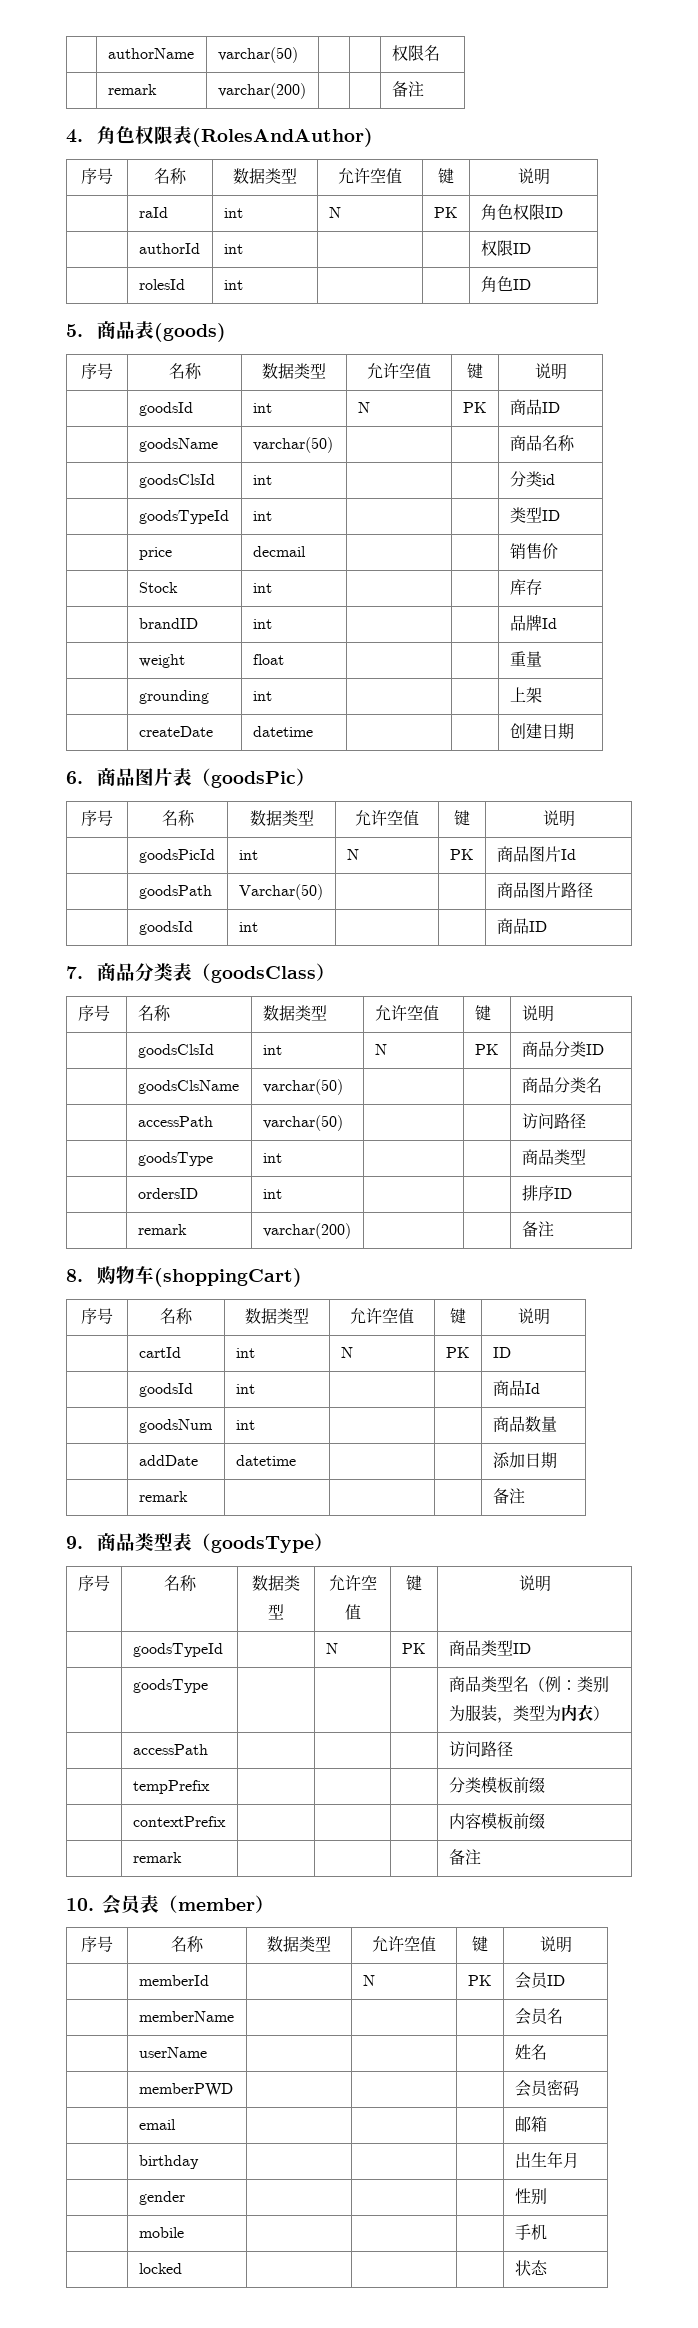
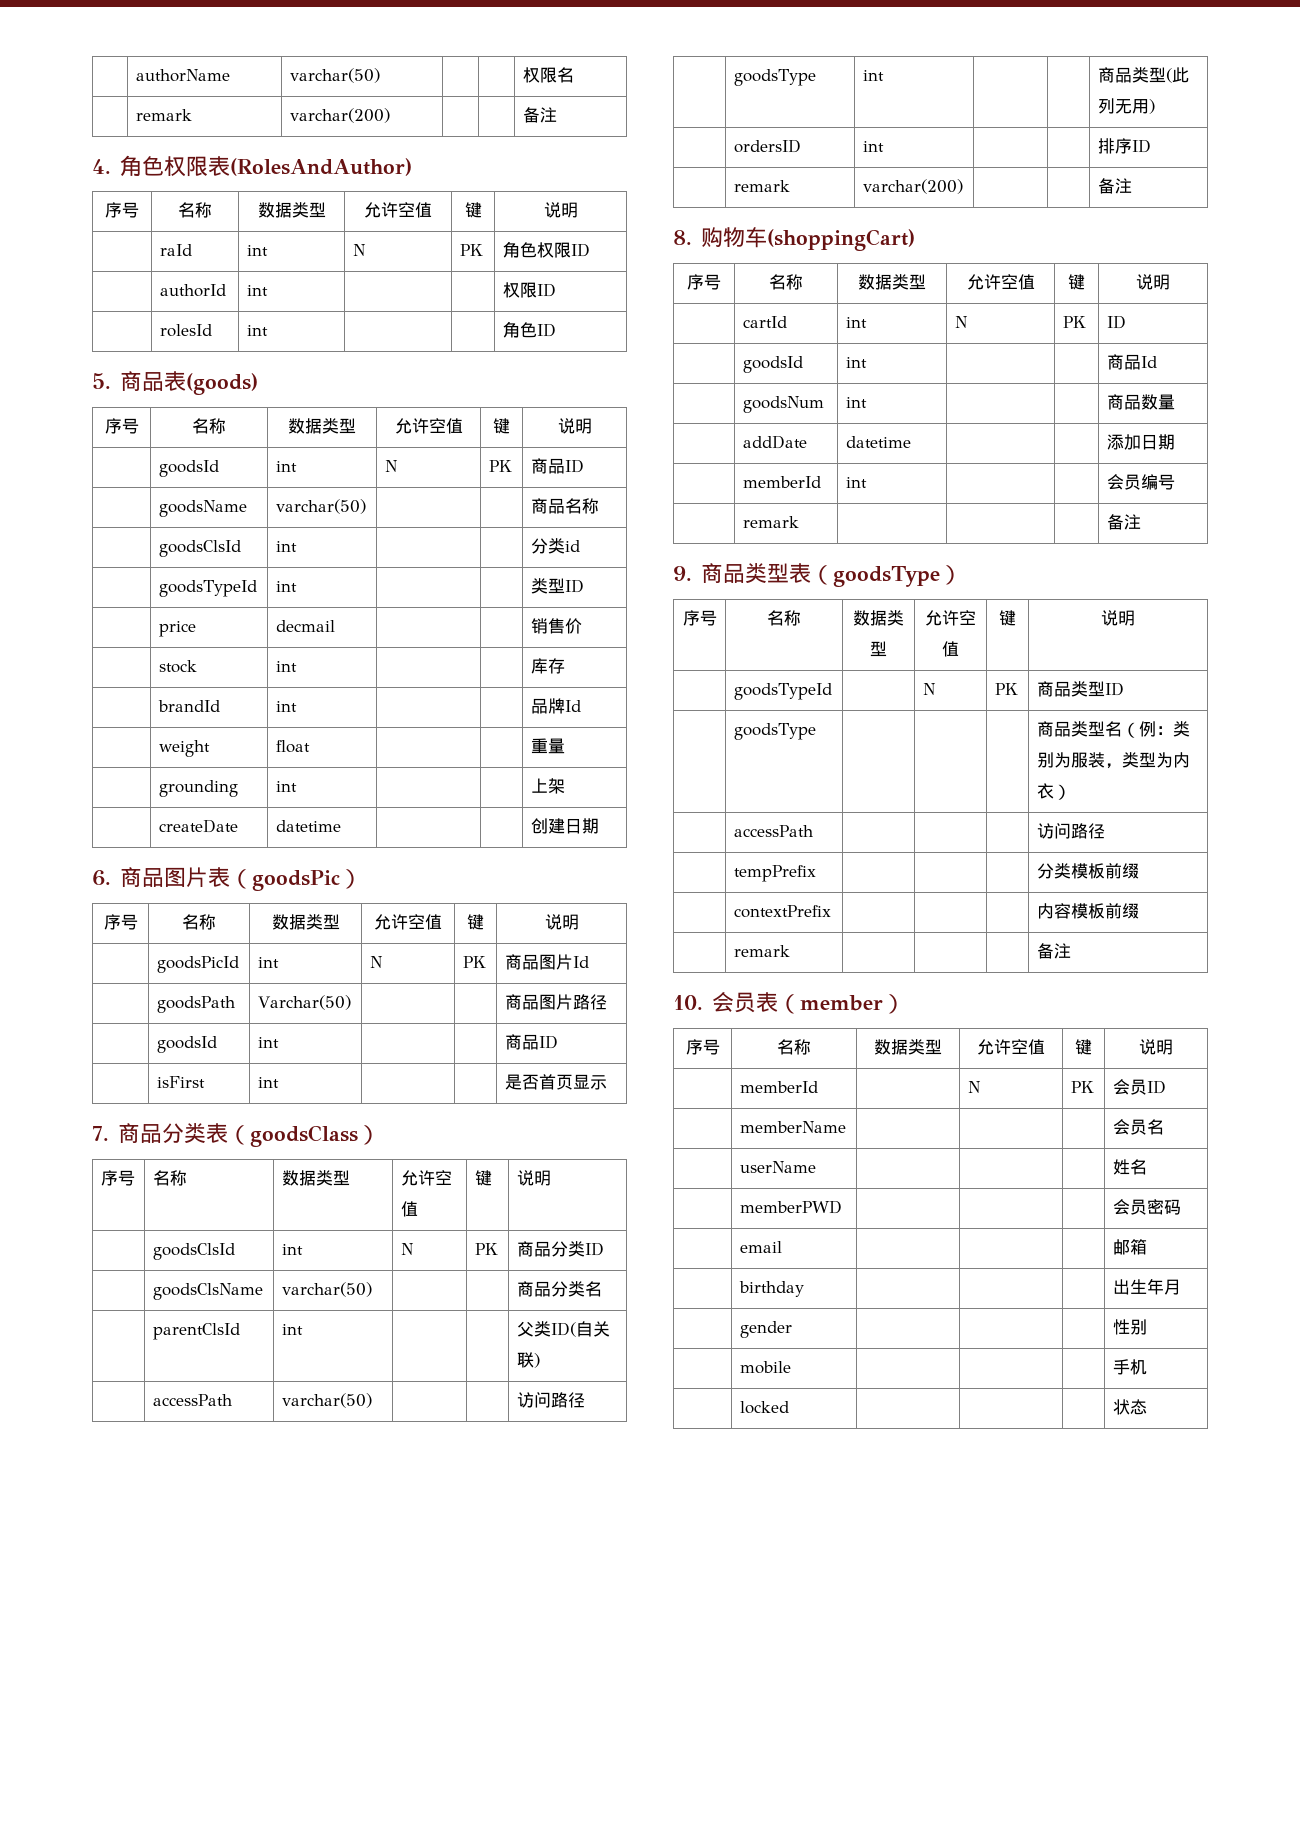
- | Stock | int | | | 库存
+ | stock | int | | | 库存
- | brandID | int | | | 品牌Id
+ | brandId | int | | | 品牌Id
+ | isFirst | int | | | 是否首页显示
+ | parentClsId | int | | | 父类ID(自关联)
- | goodsType | int | | | 商品类型
+ | goodsType | int | | | 商品类型(此列无用)
+ | memberId | int | | | 会员编号

